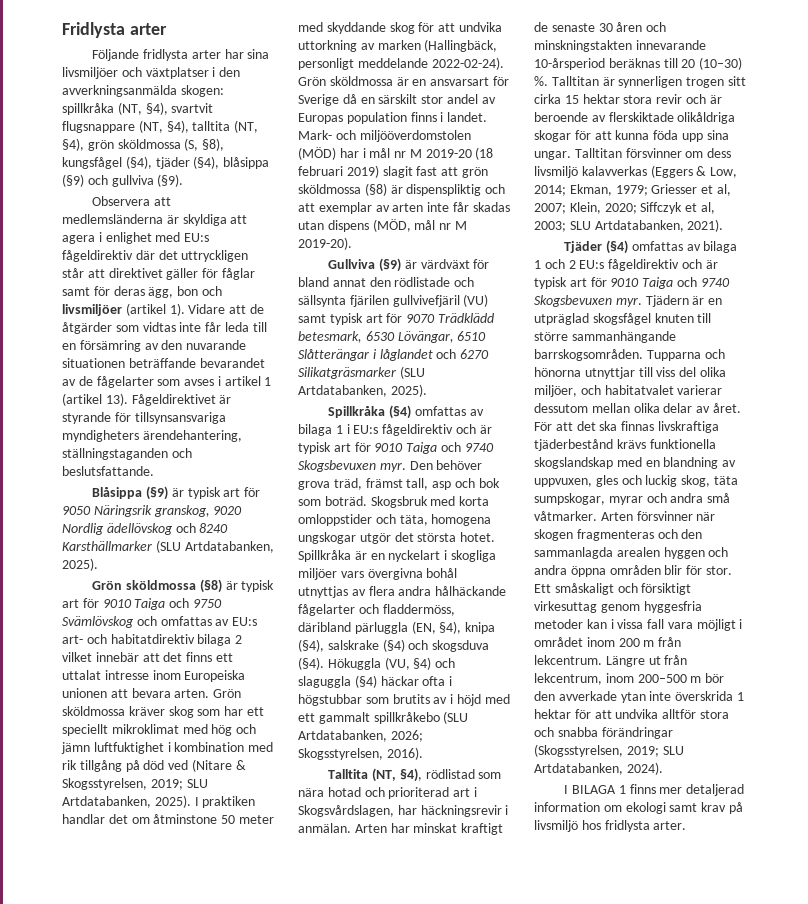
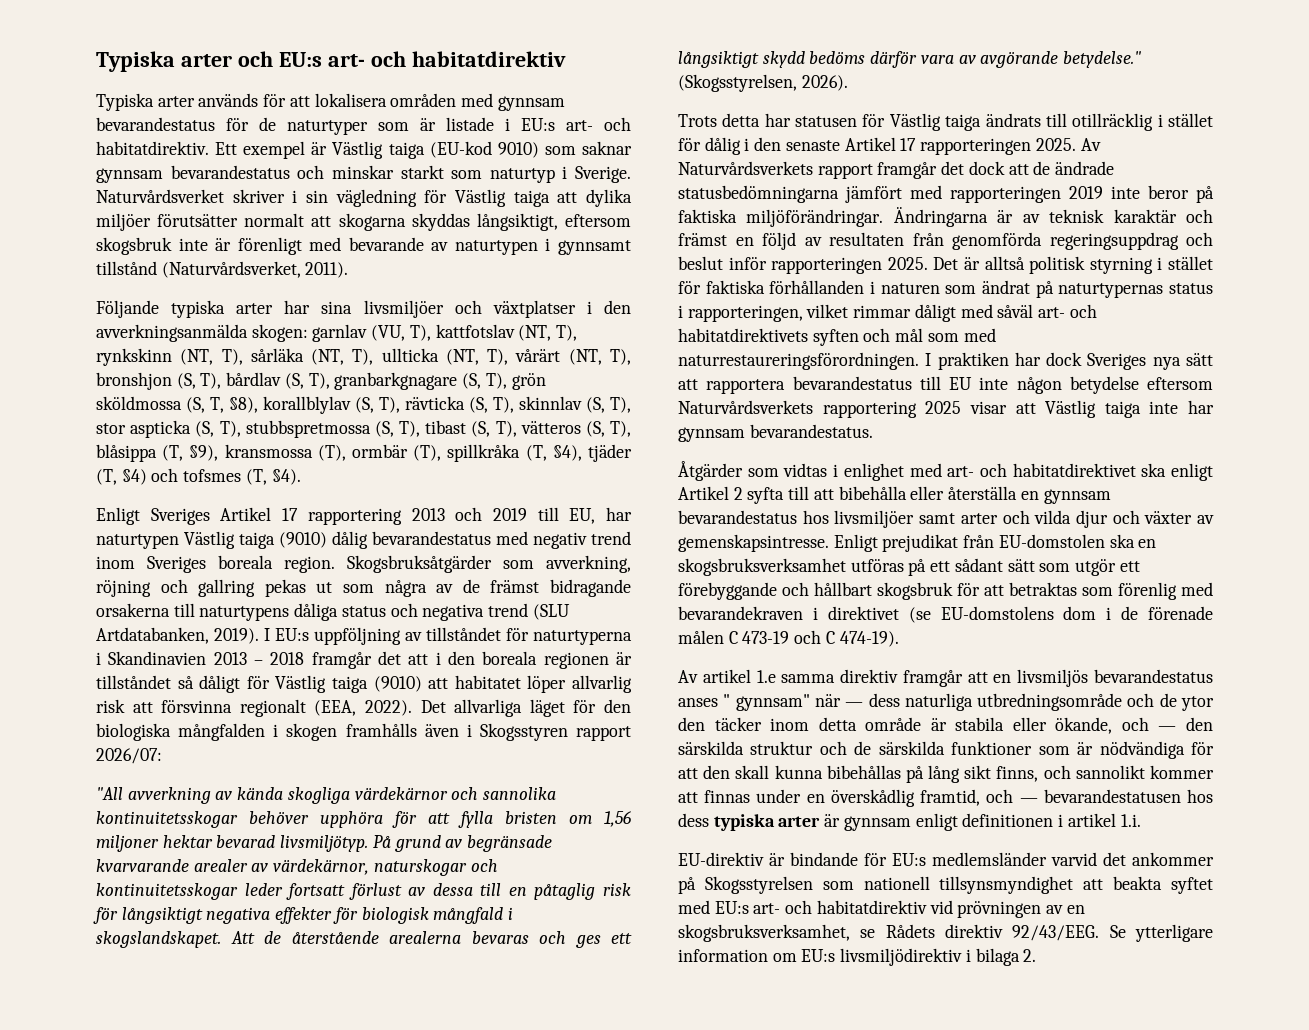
- Fridlysta arter
+ Typiska arter och EU:s art- och habitatdirektiv
+ Typiska arter används för att lokalisera områden med gynnsam bevarandestatus för de naturtyper som är listade i EU:s art- och habitatdirektiv. Ett exempel är Västlig taiga (EU-kod 9010) som saknar gynnsam bevarandestatus och minskar starkt som naturtyp i Sverige. Naturvårdsverket skriver i sin vägledning för Västlig taiga att dylika miljöer förutsätter normalt att skogarna skyddas långsiktigt, eftersom skogsbruk inte är förenligt med bevarande av naturtypen i gynnsamt tillstånd (Naturvårdsverket, 2011).
- Följande fridlysta arter har sina livsmiljöer och växtplatser i den avverkningsanmälda skogen: spillkråka (NT, §4), svartvit flugsnappare (NT, §4), talltita (NT, §4), grön sköldmossa (S, §8), kungsfågel (§4), tjäder (§4), blåsippa (§9) och gullviva (§9).
- Observera att medlemsländerna är skyldiga att agera i enlighet med EU:s fågeldirektiv där det uttryckligen står att direktivet gäller för fåglar samt för deras ägg, bon och livsmiljöer (artikel 1). Vidare att de åtgärder som vidtas inte får leda till en försämring av den nuvarande situationen beträffande bevarandet av de fågelarter som avses i artikel 1 (artikel 13). Fågeldirektivet är styrande för tillsynsansvariga myndigheters ärendehantering, ställningstaganden och beslutsfattande.
- Blåsippa (§9) är typisk art för 9050 Näringsrik granskog, 9020 Nordlig ädellövskog och 8240 Karsthällmarker (SLU Artdatabanken, 2025).
- Grön sköldmossa (§8) är typisk art för 9010 Taiga och 9750 Svämlövskog och omfattas av EU:s art- och habitatdirektiv bilaga 2 vilket innebär att det finns ett uttalat intresse inom Europeiska unionen att bevara arten. Grön sköldmossa kräver skog som har ett speciellt mikroklimat med hög och jämn luftfuktighet i kombination med rik tillgång på död ved (Nitare & Skogsstyrelsen, 2019; SLU Artdatabanken, 2025). I praktiken handlar det om åtminstone 50 meter med skyddande skog för att undvika uttorkning av marken (Hallingbäck, personligt meddelande 2022-02-24). Grön sköldmossa är en ansvarsart för Sverige då en särskilt stor andel av Europas population finns i landet. Mark- och miljööverdomstolen (MÖD) har i mål nr M 2019-20 (18 februari 2019) slagit fast att grön sköldmossa (§8) är dispenspliktig och att exemplar av arten inte får skadas utan dispens (MÖD, mål nr M 2019-20).
- Gullviva (§9) är värdväxt för bland annat den rödlistade och sällsynta fjärilen gullvivefjäril (VU) samt typisk art för 9070 Trädklädd betesmark, 6530 Lövängar, 6510 Slåtterängar i låglandet och 6270 Silikatgräsmarker (SLU Artdatabanken, 2025).
- Spillkråka (§4) omfattas av bilaga 1 i EU:s fågeldirektiv och är typisk art för 9010 Taiga och 9740 Skogsbevuxen myr. Den behöver grova träd, främst tall, asp och bok som boträd. Skogsbruk med korta omloppstider och täta, homogena ungskogar utgör det största hotet. Spillkråka är en nyckelart i skogliga miljöer vars övergivna bohål utnyttjas av flera andra hålhäckande fågelarter och fladdermöss, däribland pärluggla (EN, §4), knipa (§4), salskrake (§4) och skogsduva (§4). Hökuggla (VU, §4) och slaguggla (§4) häckar ofta i högstubbar som brutits av i höjd med ett gammalt spillkråkebo (SLU Artdatabanken, 2026; Skogsstyrelsen, 2016).
- Talltita (NT, §4), rödlistad som nära hotad och prioriterad art i Skogsvårdslagen, har häckningsrevir i anmälan. Arten har minskat kraftigt de senaste 30 åren och minskningstakten innevarande 10-årsperiod beräknas till 20 (10–30) %. Talltitan är synnerligen trogen sitt cirka 15 hektar stora revir och är beroende av flerskiktade olikåldriga skogar för att kunna föda upp sina ungar. Talltitan försvinner om dess livsmiljö kalavverkas (Eggers & Low, 2014; Ekman, 1979; Griesser et al, 2007; Klein, 2020; Siffczyk et al, 2003; SLU Artdatabanken, 2021).
- Tjäder (§4) omfattas av bilaga 1 och 2 EU:s fågeldirektiv och är typisk art för 9010 Taiga och 9740 Skogsbevuxen myr. Tjädern är en utpräglad skogsfågel knuten till större sammanhängande barrskogsområden. Tupparna och hönorna utnyttjar till viss del olika miljöer, och habitatvalet varierar dessutom mellan olika delar av året. För att det ska finnas livskraftiga tjäderbestånd krävs funktionella skogslandskap med en blandning av uppvuxen, gles och luckig skog, täta sumpskogar, myrar och andra små våtmarker. Arten försvinner när skogen fragmenteras och den sammanlagda arealen hyggen och andra öppna områden blir för stor. Ett småskaligt och försiktigt virkesuttag genom hyggesfria metoder kan i vissa fall vara möjligt i området inom 200 m från lekcentrum. Längre ut från lekcentrum, inom 200–500 m bör den avverkade ytan inte överskrida 1 hektar för att undvika alltför stora och snabba förändringar (Skogsstyrelsen, 2019; SLU Artdatabanken, 2024).
- I BILAGA 1 finns mer detaljerad information om ekologi samt krav på livsmiljö hos fridlysta arter.
+ Följande typiska arter har sina livsmiljöer och växtplatser i den avverkningsanmälda skogen: garnlav (VU, T), kattfotslav (NT, T), rynkskinn (NT, T), sårläka (NT, T), ullticka (NT, T), vårärt (NT, T), bronshjon (S, T), bårdlav (S, T), granbarkgnagare (S, T), grön sköldmossa (S, T, §8), korallblylav (S, T), rävticka (S, T), skinnlav (S, T), stor aspticka (S, T), stubbspretmossa (S, T), tibast (S, T), vätteros (S, T), blåsippa (T, §9), kransmossa (T), ormbär (T), spillkråka (T, §4), tjäder (T, §4) och tofsmes (T, §4).
+ Enligt Sveriges Artikel 17 rapportering 2013 och 2019 till EU, har naturtypen Västlig taiga (9010) dålig bevarandestatus med negativ trend inom Sveriges boreala region. Skogsbruksåtgärder som avverkning, röjning och gallring pekas ut som några av de främst bidragande orsakerna till naturtypens dåliga status och negativa trend (SLU Artdatabanken, 2019). I EU:s uppföljning av tillståndet för naturtyperna i Skandinavien 2013 – 2018 framgår det att i den boreala regionen är tillståndet så dåligt för Västlig taiga (9010) att habitatet löper allvarlig risk att försvinna regionalt (EEA, 2022). Det allvarliga läget för den biologiska mångfalden i skogen framhålls även i Skogsstyren rapport 2026/07:
+ "All avverkning av kända skogliga värdekärnor och sannolika kontinuitetsskogar behöver upphöra för att fylla bristen om 1,56 miljoner hektar bevarad livsmiljötyp. På grund av begränsade kvarvarande arealer av värdekärnor, naturskogar och kontinuitetsskogar leder fortsatt förlust av dessa till en påtaglig risk för långsiktigt negativa effekter för biologisk mångfald i skogslandskapet. Att de återstående arealerna bevaras och ges ett långsiktigt skydd bedöms därför vara av avgörande betydelse." (Skogsstyrelsen, 2026).
+ Trots detta har statusen för Västlig taiga ändrats till otillräcklig i stället för dålig i den senaste Artikel 17 rapporteringen 2025. Av Naturvårdsverkets rapport framgår det dock att de ändrade statusbedömningarna jämfört med rapporteringen 2019 inte beror på faktiska miljöförändringar. Ändringarna är av teknisk karaktär och främst en följd av resultaten från genomförda regeringsuppdrag och beslut inför rapporteringen 2025. Det är alltså politisk styrning i stället för faktiska förhållanden i naturen som ändrat på naturtypernas status i rapporteringen, vilket rimmar dåligt med såväl art- och habitatdirektivets syften och mål som med naturrestaureringsförordningen. I praktiken har dock Sveriges nya sätt att rapportera bevarandestatus till EU inte någon betydelse eftersom Naturvårdsverkets rapportering 2025 visar att Västlig taiga inte har gynnsam bevarandestatus.
+ Åtgärder som vidtas i enlighet med art- och habitatdirektivet ska enligt Artikel 2 syfta till att bibehålla eller återställa en gynnsam bevarandestatus hos livsmiljöer samt arter och vilda djur och växter av gemenskapsintresse. Enligt prejudikat från EU-domstolen ska en skogsbruksverksamhet utföras på ett sådant sätt som utgör ett förebyggande och hållbart skogsbruk för att betraktas som förenlig med bevarandekraven i direktivet (se EU-domstolens dom i de förenade målen C 473-19 och C 474-19).
+ Av artikel 1.e samma direktiv framgår att en livsmiljös bevarandestatus anses " gynnsam" när — dess naturliga utbredningsområde och de ytor den täcker inom detta område är stabila eller ökande, och — den särskilda struktur och de särskilda funktioner som är nödvändiga för att den skall kunna bibehållas på lång sikt finns, och sannolikt kommer att finnas under en överskådlig framtid, och — bevarandestatusen hos dess typiska arter är gynnsam enligt definitionen i artikel 1.i.
+ EU-direktiv är bindande för EU:s medlemsländer varvid det ankommer på Skogsstyrelsen som nationell tillsynsmyndighet att beakta syftet med EU:s art- och habitatdirektiv vid prövningen av en skogsbruksverksamhet, se Rådets direktiv 92/43/EEG. Se ytterligare information om EU:s livsmiljödirektiv i bilaga 2.

